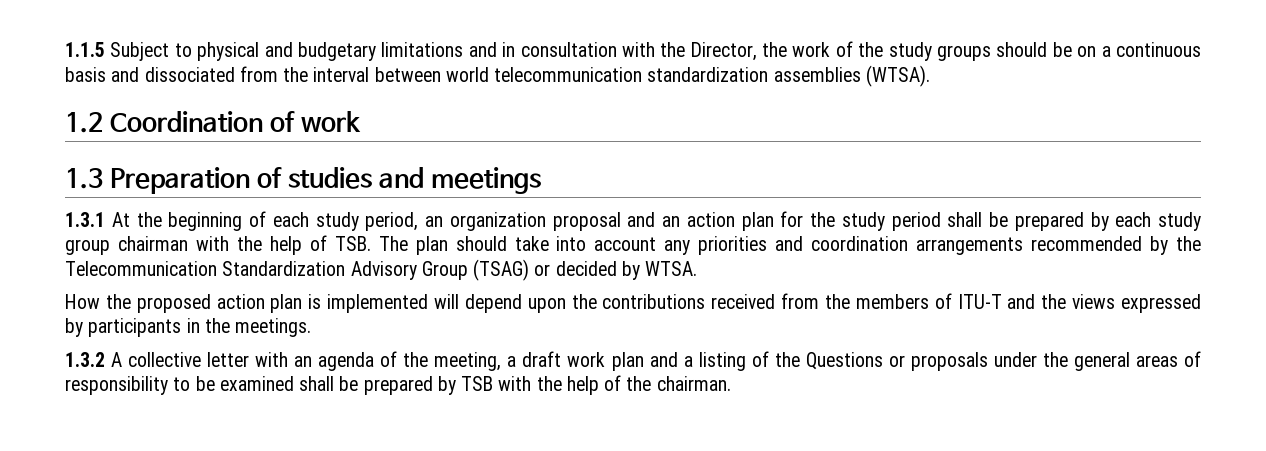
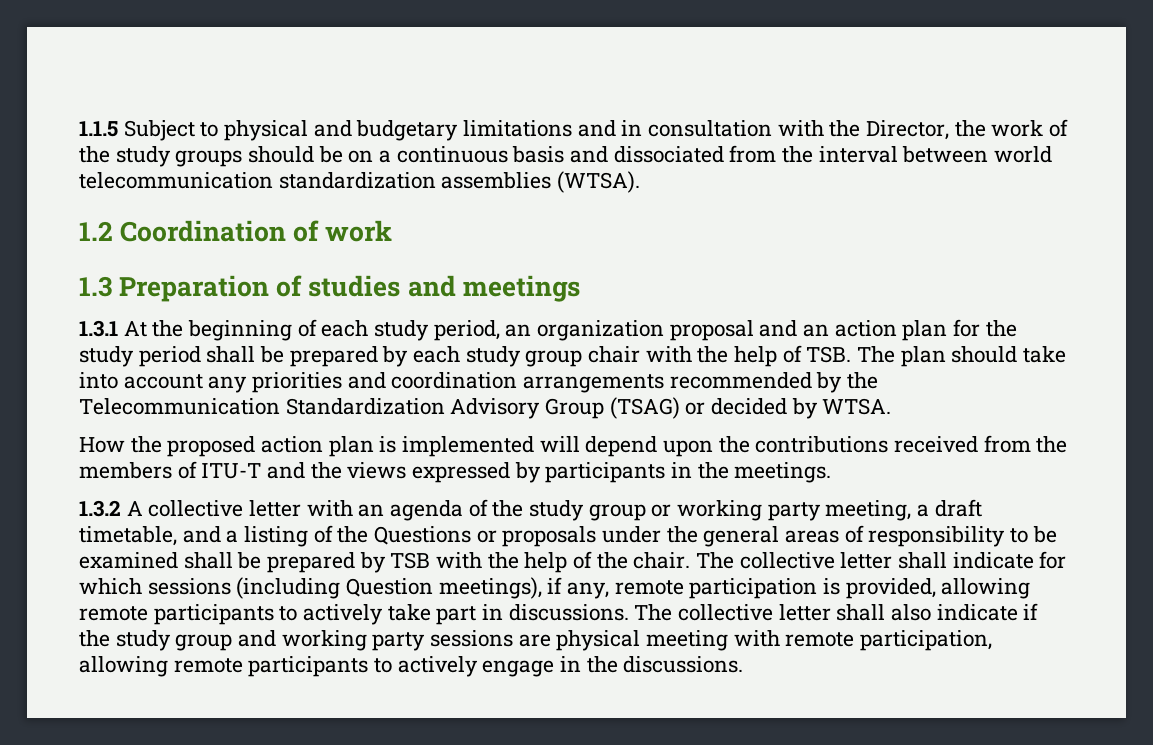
- 1.3.1 At the beginning of each study period, an organization proposal and an action plan for the study period shall be prepared by each study group chairman with the help of TSB. The plan should take into account any priorities and coordination arrangements recommended by the Telecommunication Standardization Advisory Group (TSAG) or decided by WTSA.
+ 1.3.1 At the beginning of each study period, an organization proposal and an action plan for the study period shall be prepared by each study group chair with the help of TSB. The plan should take into account any priorities and coordination arrangements recommended by the Telecommunication Standardization Advisory Group (TSAG) or decided by WTSA.
- 1.3.2 A collective letter with an agenda of the meeting, a draft work plan and a listing of the Questions or proposals under the general areas of responsibility to be examined shall be prepared by TSB with the help of the chairman.
+ 1.3.2 A collective letter with an agenda of the study group or working party meeting, a draft timetable, and a listing of the Questions or proposals under the general areas of responsibility to be examined shall be prepared by TSB with the help of the chair. The collective letter shall indicate for which sessions (including Question meetings), if any, remote participation is provided, allowing remote participants to actively take part in discussions. The collective letter shall also indicate if the study group and working party sessions are physical meeting with remote participation, allowing remote participants to actively engage in the discussions.

